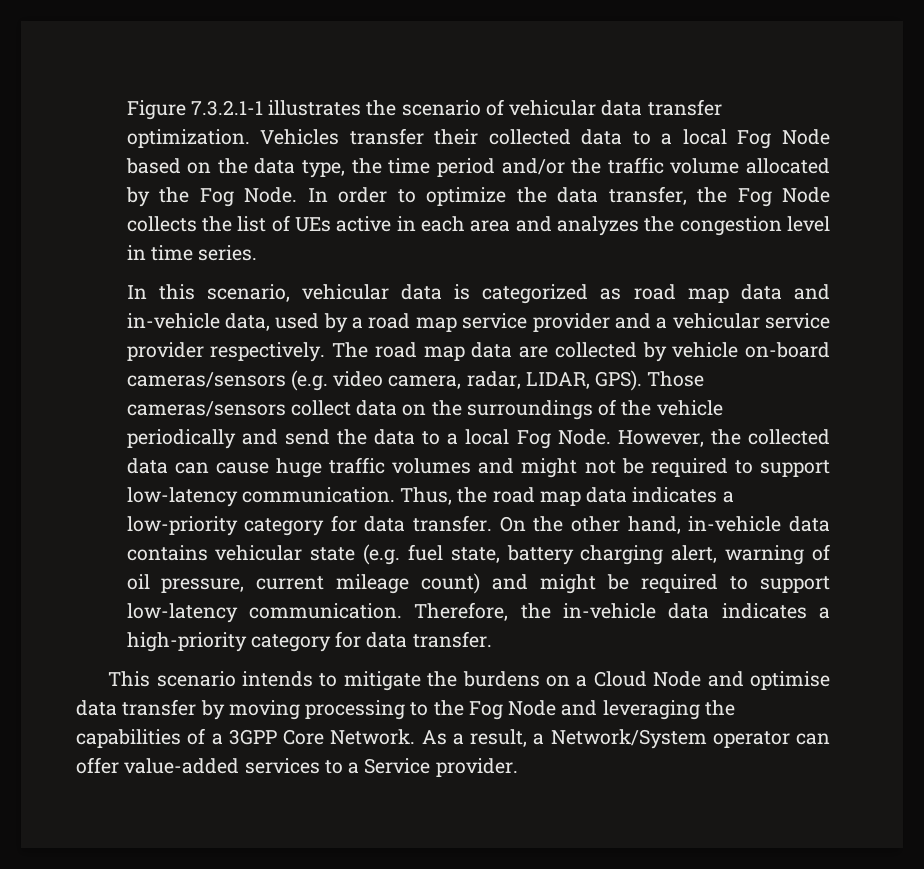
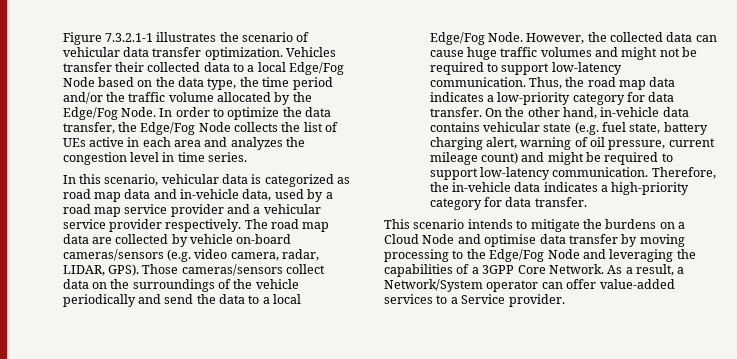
- Vehicles transfer their collected data to a local Fog Node based on the data type, the time period and/or the traffic volume allocated by the Fog Node.
+ Vehicles transfer their collected data to a local Edge/Fog Node based on the data type, the time period and/or the traffic volume allocated by the Edge/Fog Node.
- In order to optimize the data transfer, the Fog Node collects the list of UEs active in each area and analyzes the congestion level in time series.
+ In order to optimize the data transfer, the Edge/Fog Node collects the list of UEs active in each area and analyzes the congestion level in time series.
- Those cameras/sensors collect data on the surroundings of the vehicle periodically and send the data to a local Fog Node.
+ Those cameras/sensors collect data on the surroundings of the vehicle periodically and send the data to a local Edge/Fog Node.
- This scenario intends to mitigate the burdens on a Cloud Node and optimise data transfer by moving processing to the Fog Node and leveraging the capabilities of a 3GPP Core Network.
+ This scenario intends to mitigate the burdens on a Cloud Node and optimise data transfer by moving processing to the Edge/Fog Node and leveraging the capabilities of a 3GPP Core Network.

